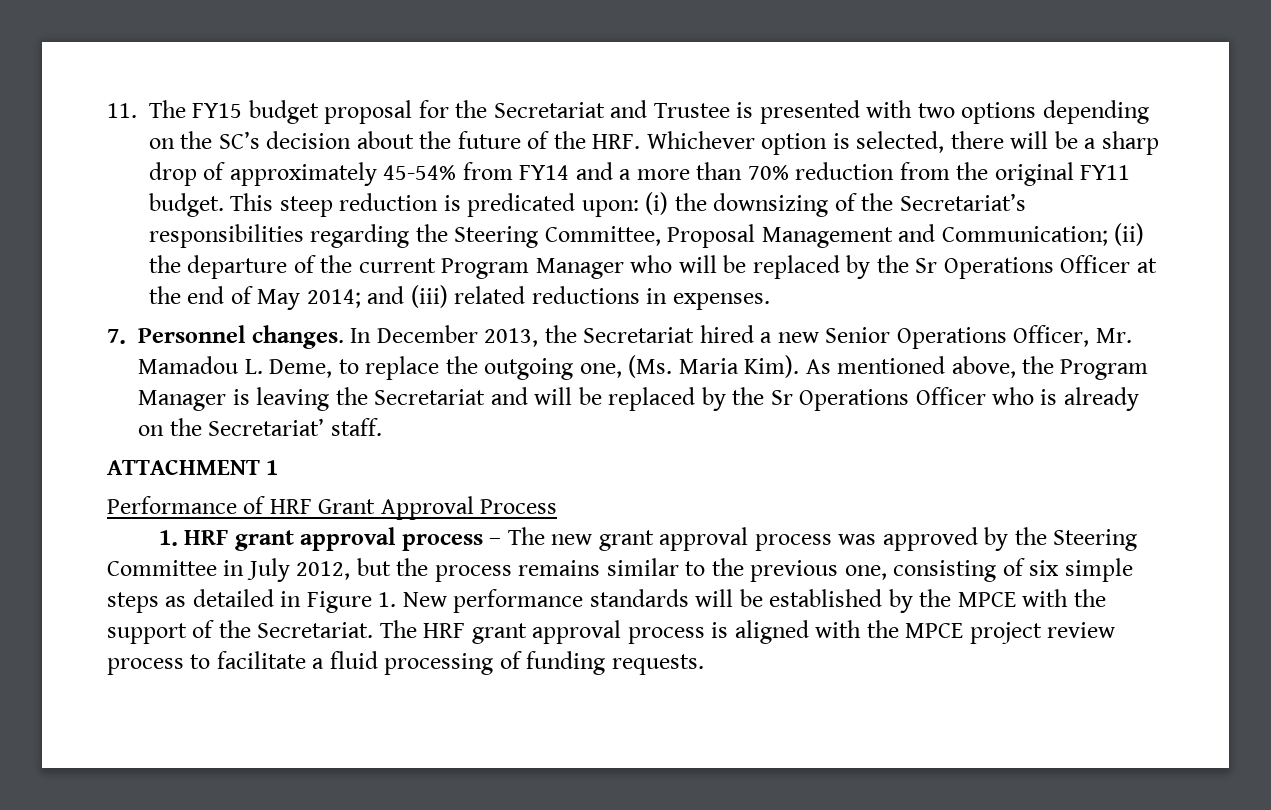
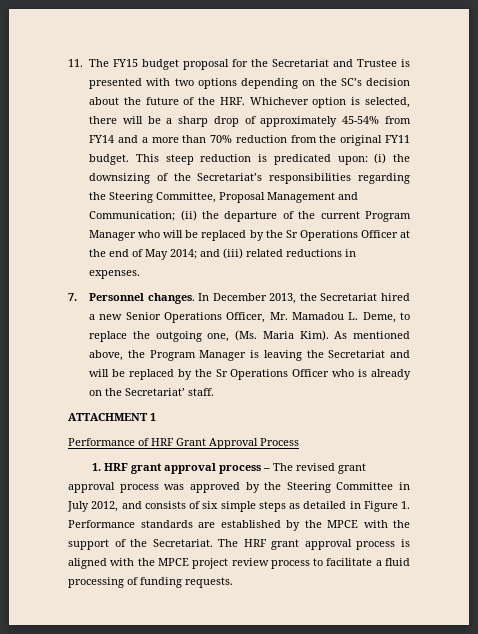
- 1. HRF grant approval process – The new grant approval process was approved by the Steering Committee in July 2012, but the process remains similar to the previous one, consisting of six simple steps as detailed in Figure 1. New performance standards will be established by the MPCE with the support of the Secretariat.
+ 1. HRF grant approval process – The revised grant approval process was approved by the Steering Committee in July 2012, and consists of six simple steps as detailed in Figure 1. Performance standards are established by the MPCE with the support of the Secretariat.

